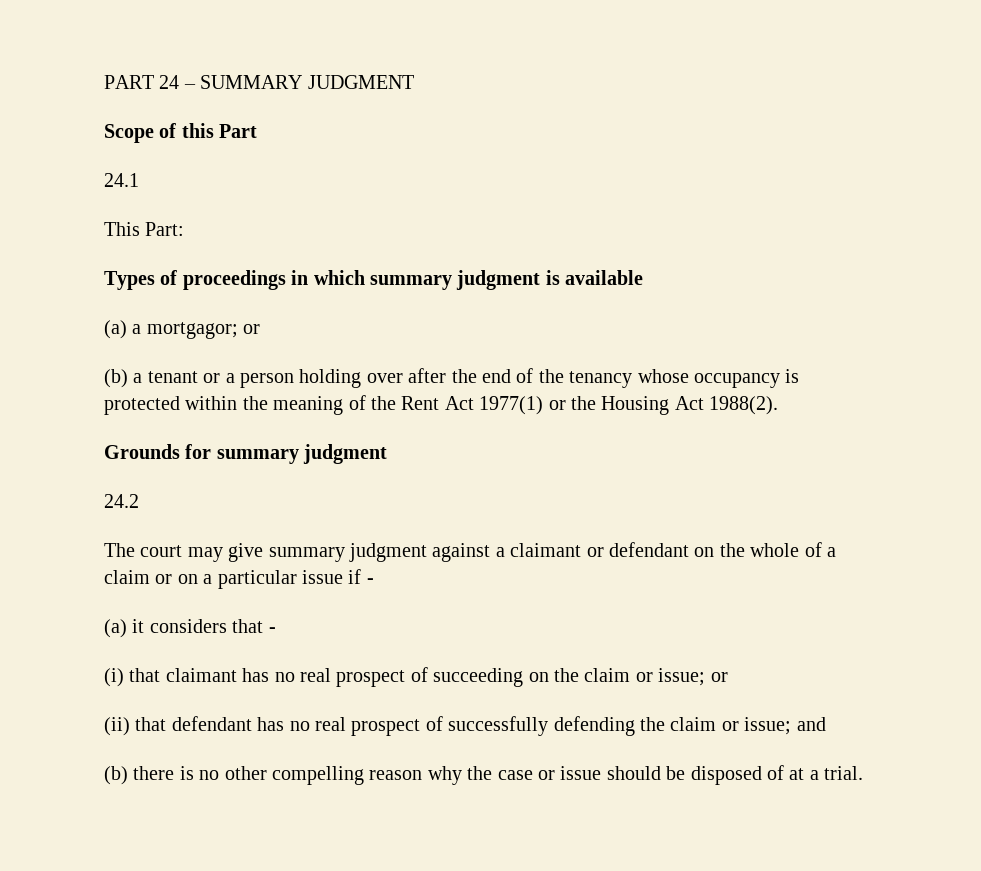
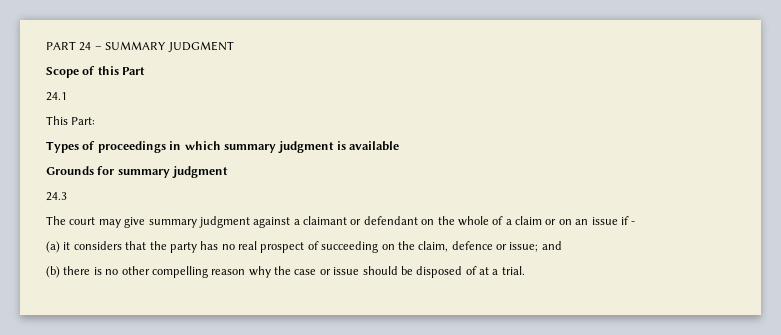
- (a) a mortgagor; or
- (b) a tenant or a person holding over after the end of the tenancy whose occupancy is protected within the meaning of the Rent Act 1977(1) or the Housing Act 1988(2).
- 24.2
+ 24.3
- The court may give summary judgment against a claimant or defendant on the whole of a claim or on a particular issue if -
+ The court may give summary judgment against a claimant or defendant on the whole of a claim or on an issue if -
- (a) it considers that -
- (i) that claimant has no real prospect of succeeding on the claim or issue; or
- (ii) that defendant has no real prospect of successfully defending the claim or issue; and
+ (a) it considers that the party has no real prospect of succeeding on the claim, defence or issue; and

